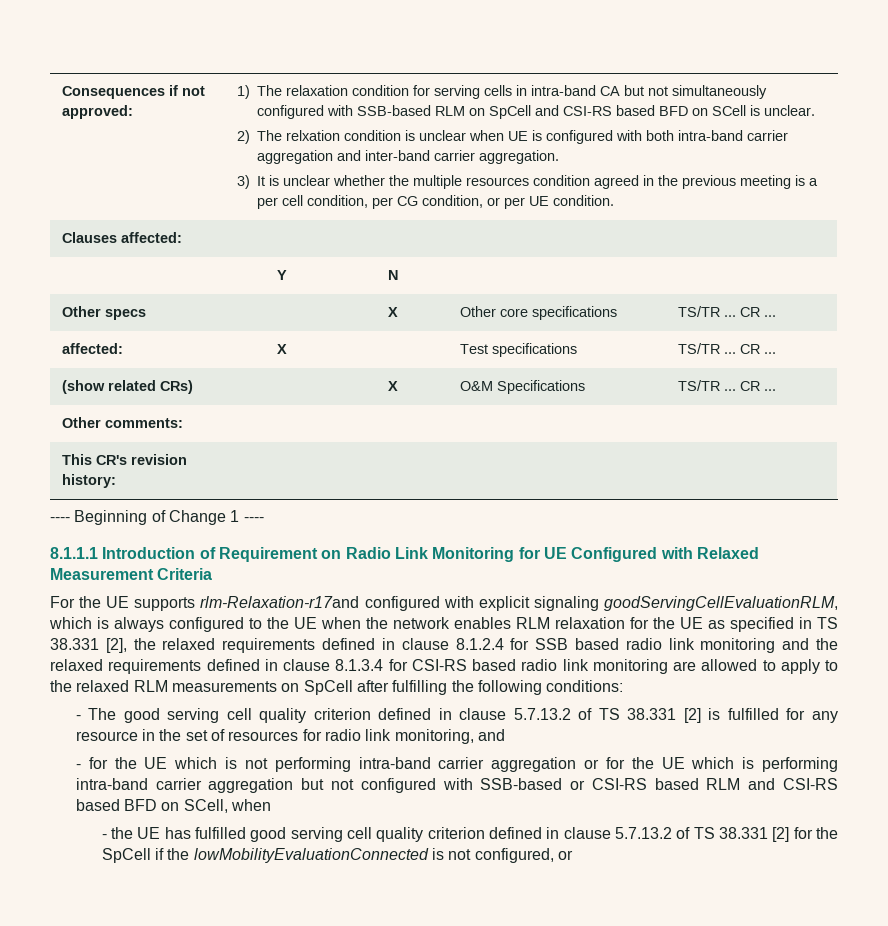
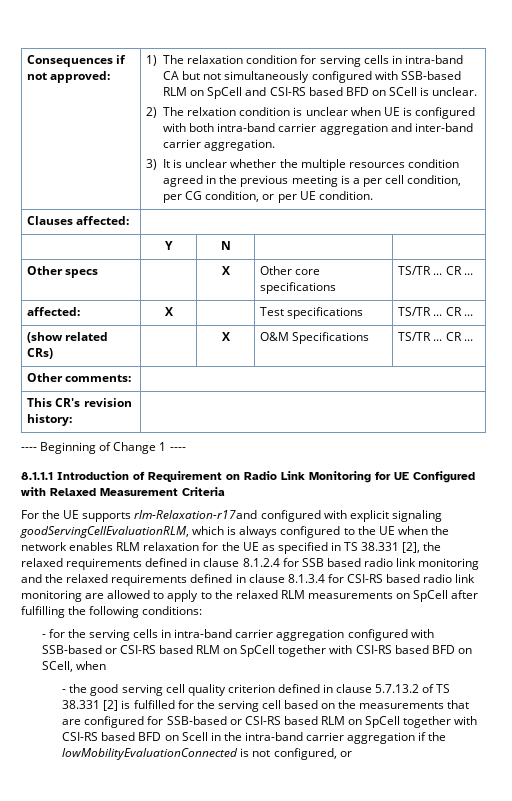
- - The good serving cell quality criterion defined in clause 5.7.13.2 of TS 38.331 [2] is fulfilled for any resource in the set of resources for radio link monitoring, and
- - for the UE which is not performing intra-band carrier aggregation or for the UE which is performing intra-band carrier aggregation but not configured with SSB-based or CSI-RS based RLM and CSI-RS based BFD on SCell, when
- - the UE has fulfilled good serving cell quality criterion defined in clause 5.7.13.2 of TS 38.331 [2] for the SpCell if the lowMobilityEvaluationConnected is not configured, or
+ - for the serving cells in intra-band carrier aggregation configured with SSB-based or CSI-RS based RLM on SpCell together with CSI-RS based BFD on SCell, when
+ - the good serving cell quality criterion defined in clause 5.7.13.2 of TS 38.331 [2] is fulfilled for the serving cell based on the measurements that are configured for SSB-based or CSI-RS based RLM on SpCell together with CSI-RS based BFD on Scell in the intra-band carrier aggregation if the lowMobilityEvaluationConnected is not configured, or

